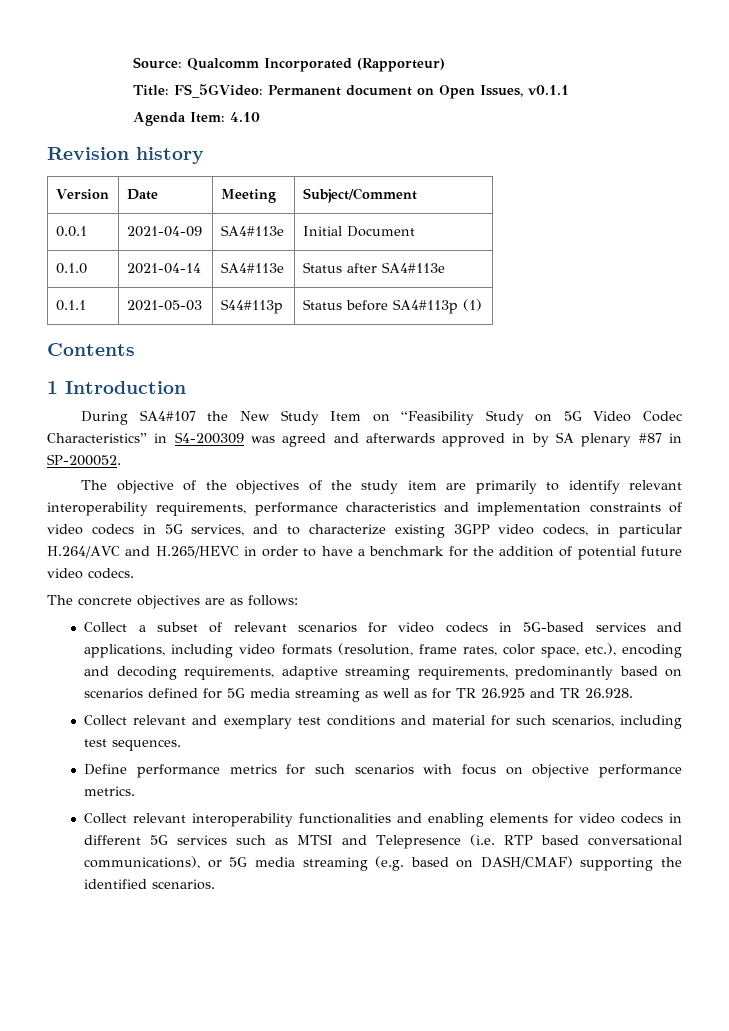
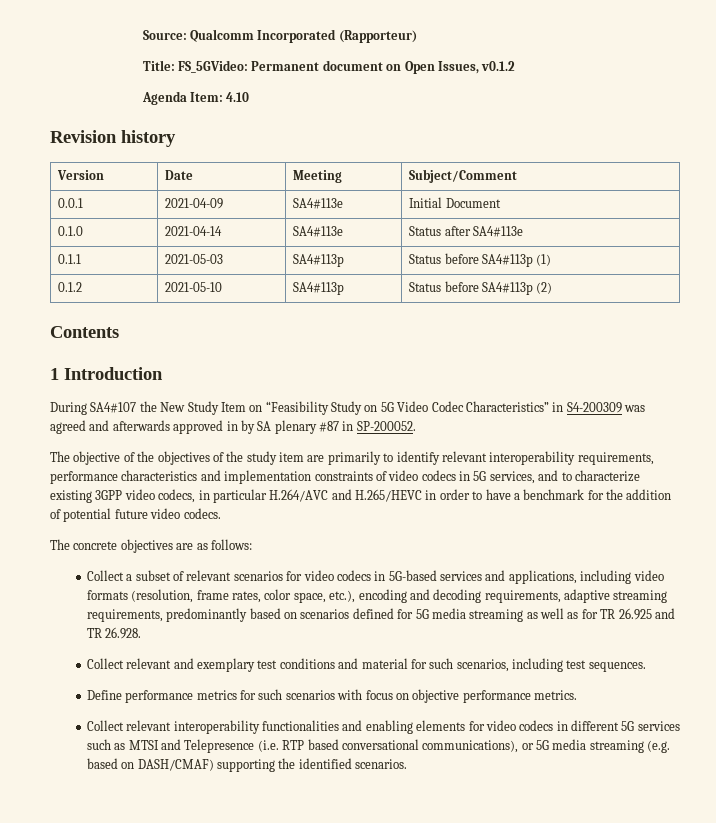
- Title: FS_5GVideo: Permanent document on Open Issues, v0.1.1
+ Title: FS_5GVideo: Permanent document on Open Issues, v0.1.2
- 0.1.1 | 2021-05-03 | S44#113p | Status before SA4#113p (1)
+ 0.1.1 | 2021-05-03 | SA4#113p | Status before SA4#113p (1)
+ 0.1.2 | 2021-05-10 | SA4#113p | Status before SA4#113p (2)

